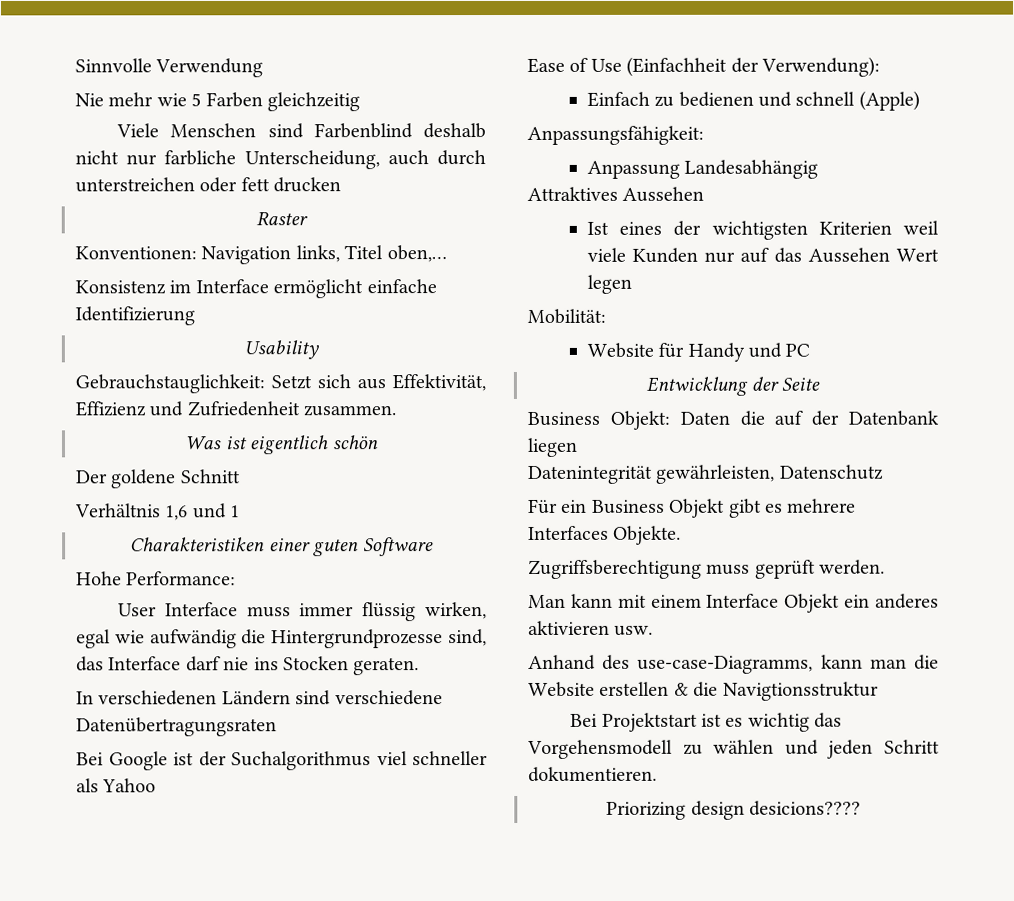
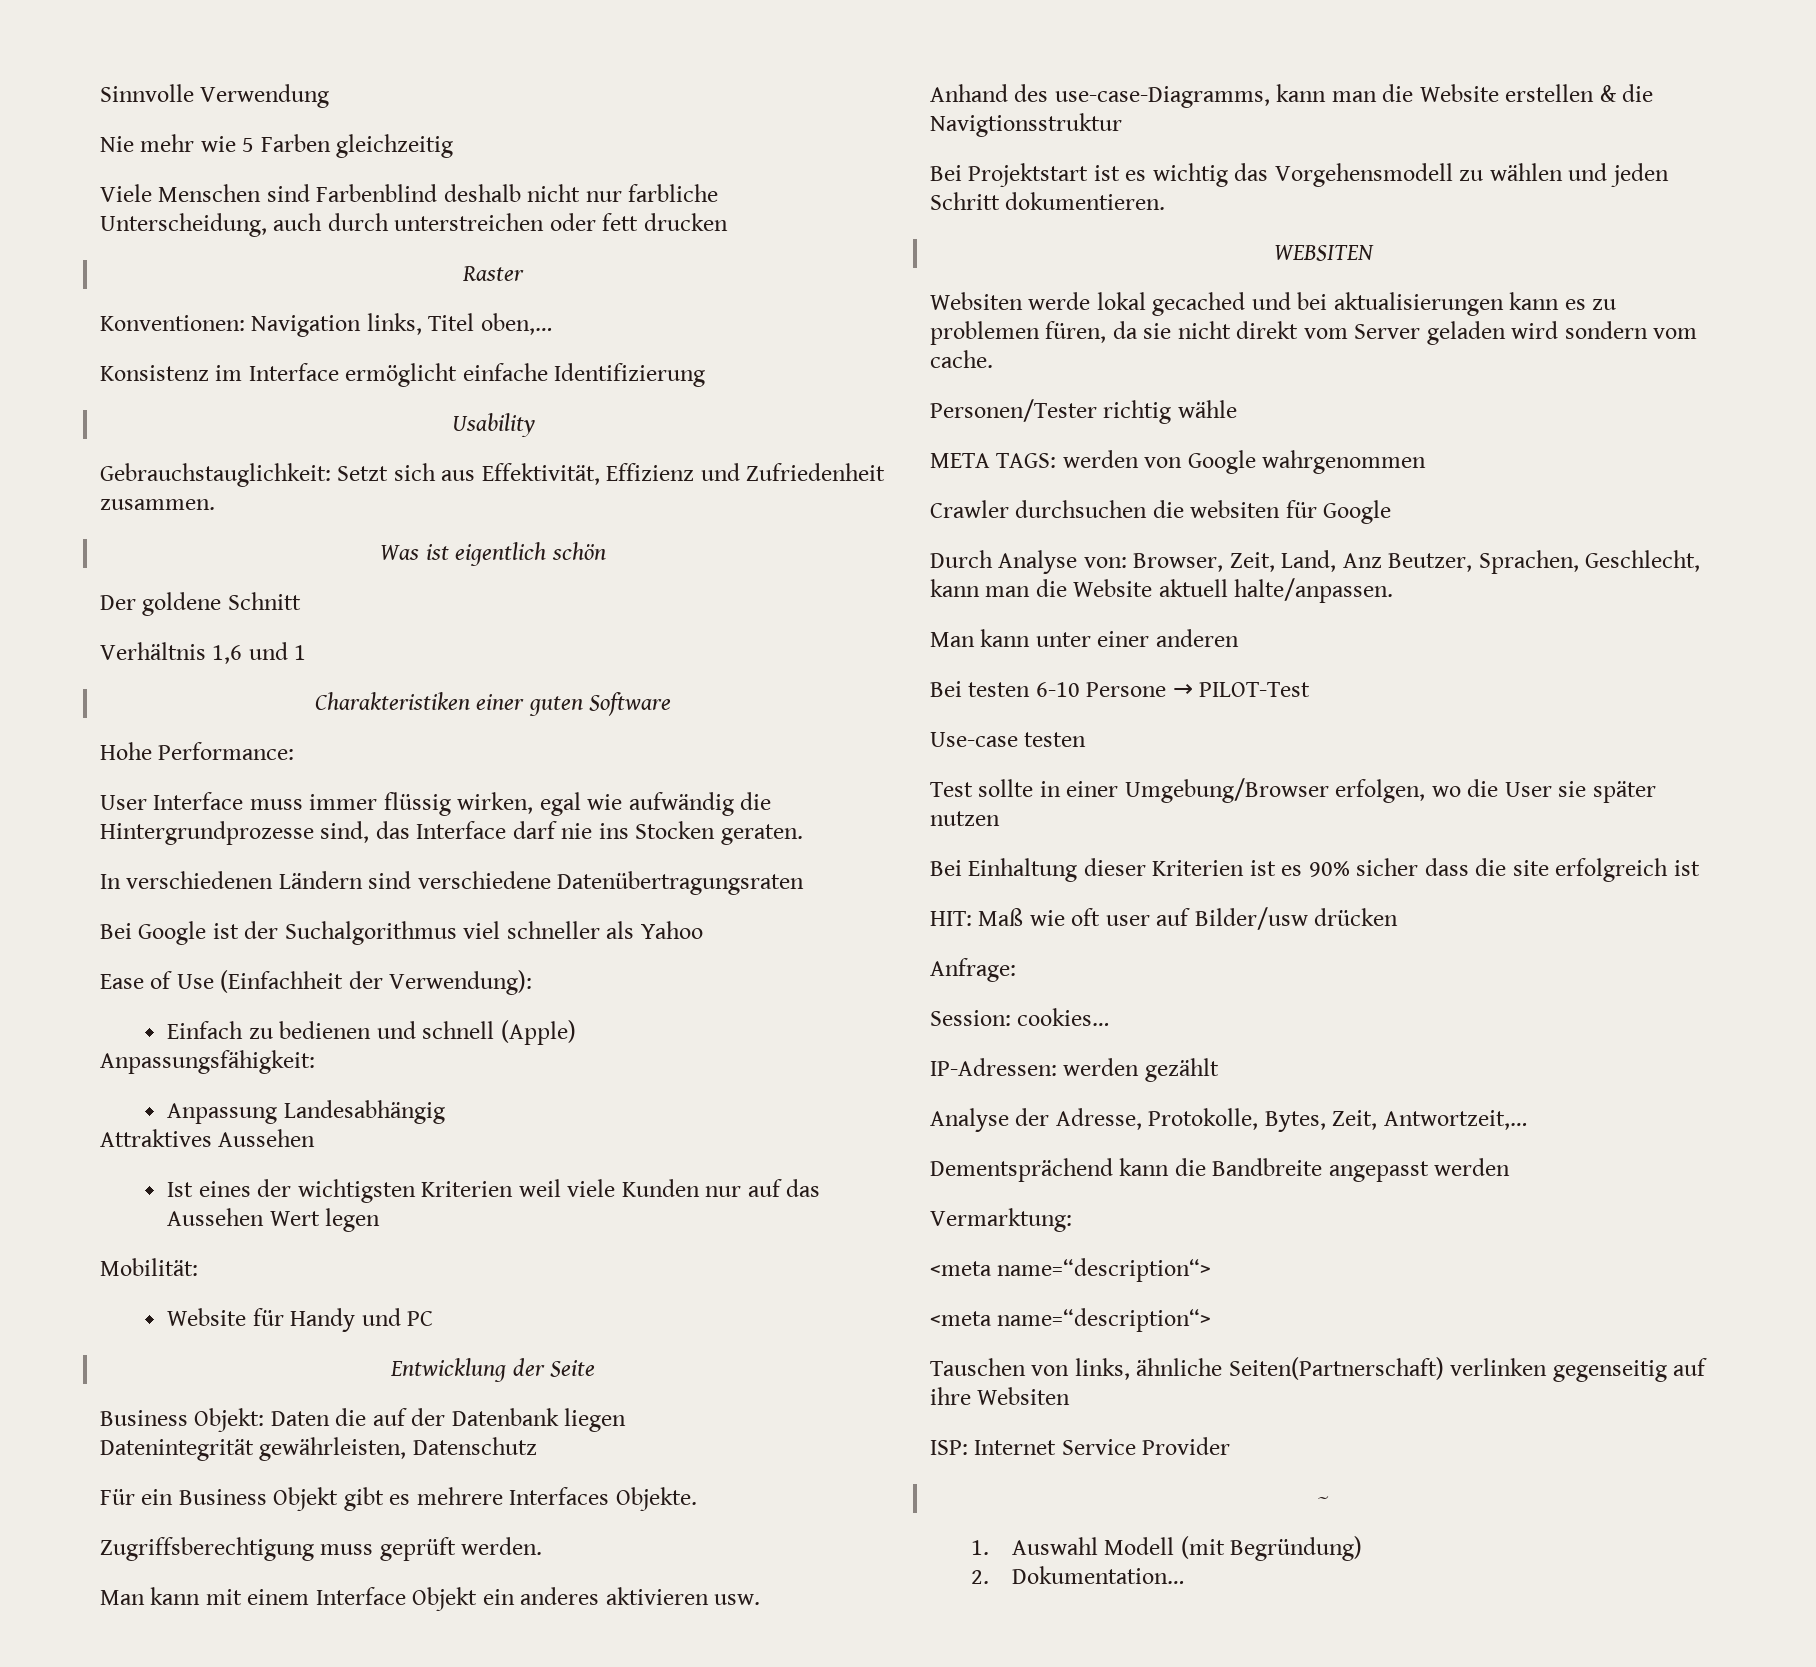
- Priorizing design desicions????
+ WEBSITEN
+ Websiten werde lokal gecached und bei aktualisierungen kann es zu problemen füren, da sie nicht direkt vom Server geladen wird sondern vom cache.
+ Personen/Tester richtig wähle
+ META TAGS: werden von Google wahrgenommen
+ Crawler durchsuchen die websiten für Google
+ Durch Analyse von: Browser, Zeit, Land, Anz Beutzer, Sprachen, Geschlecht, kann man die Website aktuell halte/anpassen.
+ Man kann unter einer anderen
+ Bei testen 6-10 Persone → PILOT-Test
+ Use-case testen
+ Test sollte in einer Umgebung/Browser erfolgen, wo die User sie später nutzen
+ Bei Einhaltung dieser Kriterien ist es 90% sicher dass die site erfolgreich ist
+ HIT: Maß wie oft user auf Bilder/usw drücken
+ Anfrage:
+ Session: cookies…
+ IP-Adressen: werden gezählt
+ Analyse der Adresse, Protokolle, Bytes, Zeit, Antwortzeit,…
+ Dementsprächend kann die Bandbreite angepasst werden
+ Vermarktung:
+ <meta name=“description“>
+ <meta name=“description“>
+ Tauschen von links, ähnliche Seiten(Partnerschaft) verlinken gegenseitig auf ihre Websiten
+ ISP: Internet Service Provider
+ ~
+ 1. Auswahl Modell (mit Begründung)
+ 2. Dokumentation…

